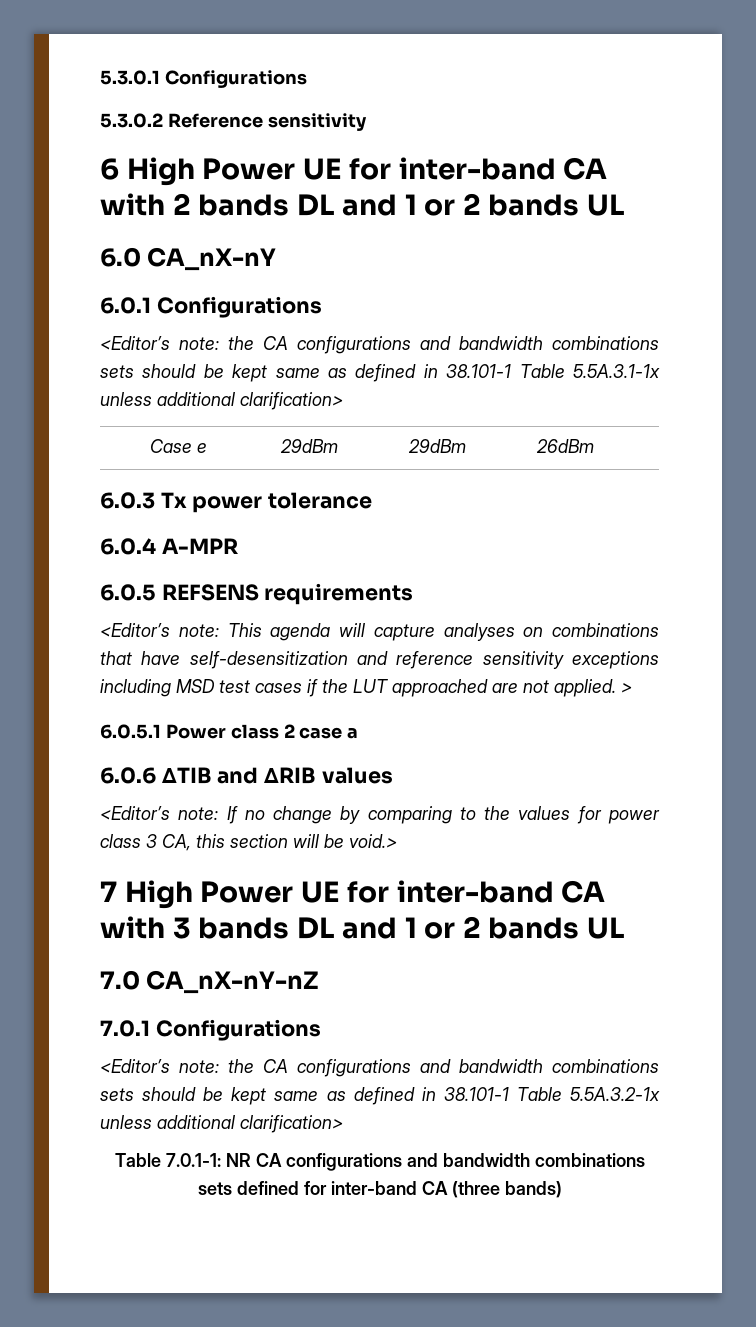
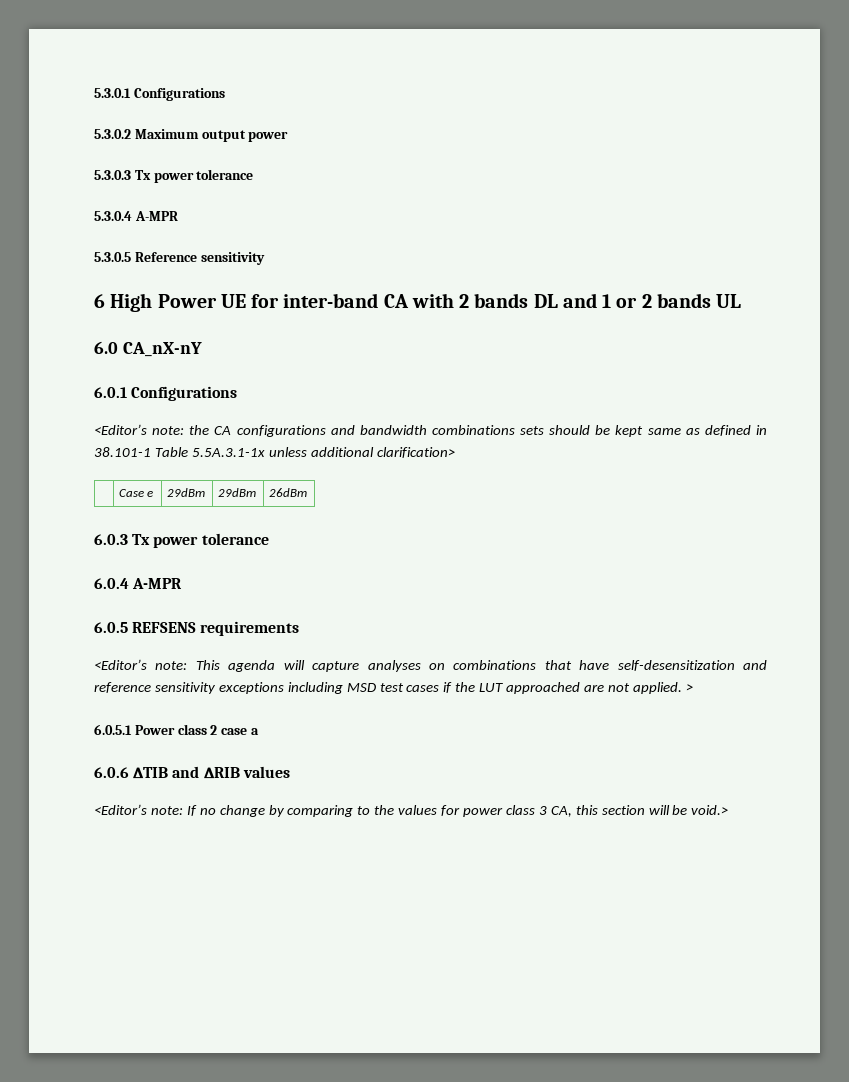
- 5.3.0.2 Reference sensitivity
+ 5.3.0.2 Maximum output power
+ 5.3.0.3 Tx power tolerance
+ 5.3.0.4 A-MPR
+ 5.3.0.5 Reference sensitivity
- 7 High Power UE for inter-band CA with 3 bands DL and 1 or 2 bands UL
- 7.0 CA_nX-nY-nZ
- 7.0.1 Configurations
- <Editor’s note: the CA configurations and bandwidth combinations sets should be kept same as defined in 38.101-1 Table 5.5A.3.2-1x unless additional clarification>
- Table 7.0.1-1: NR CA configurations and bandwidth combinations sets defined for inter-band CA (three bands)

